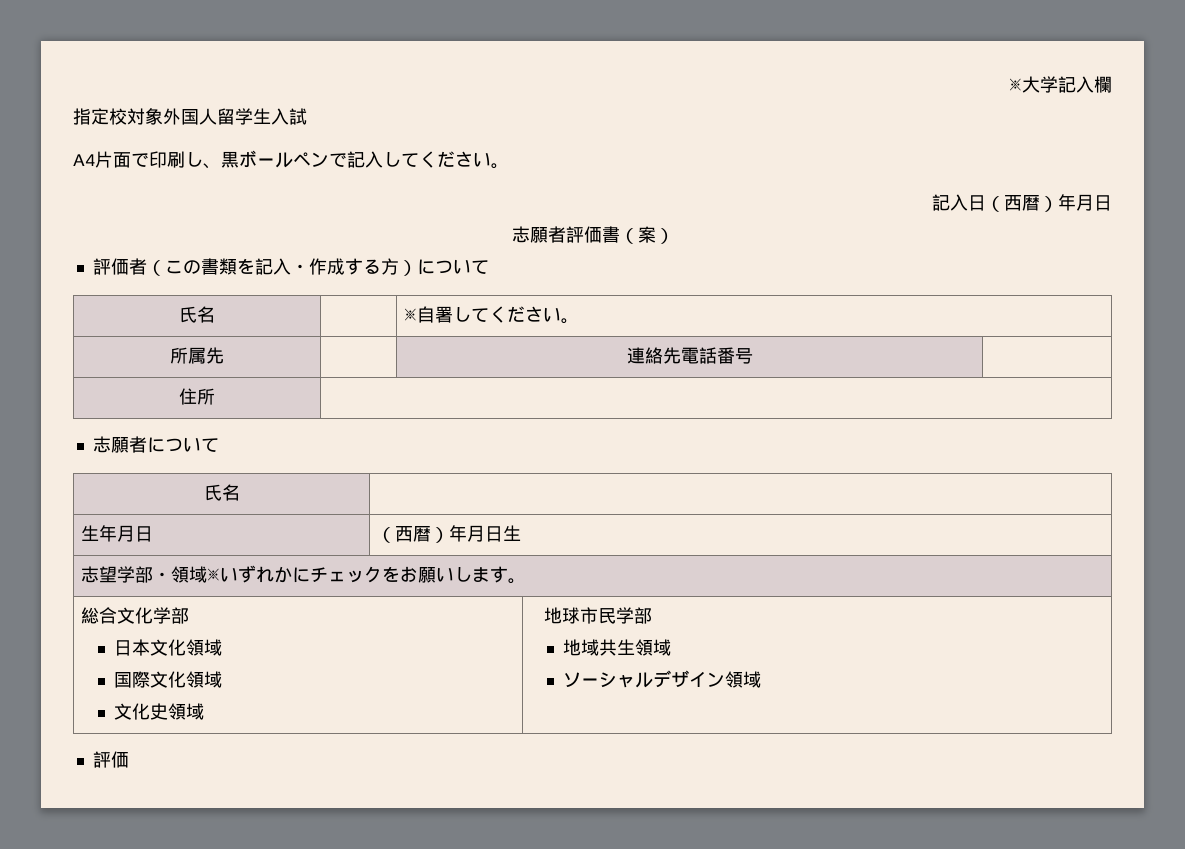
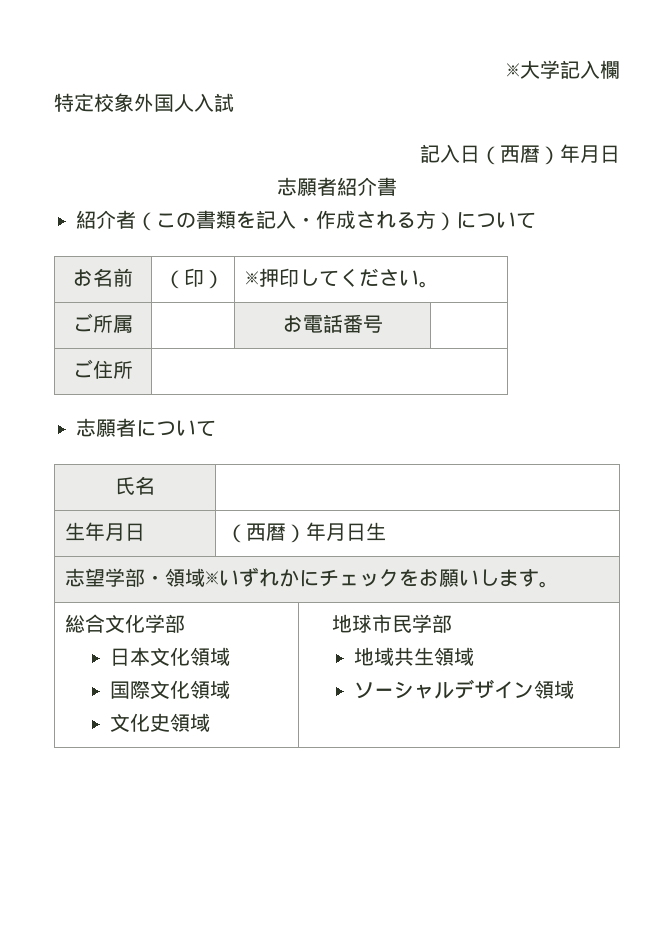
- 指定校対象外国人留学生入試
+ 特定校象外国人入試
- A4片面で印刷し、黒ボールペンで記入してください。
- 志願者評価書（案）
- 評価者（この書類を記入・作成する方）について
+ 志願者紹介書
+ 紹介者（この書類を記入・作成される方）について
- 氏名 | | ※自署してください。
- 所属先 | | 連絡先電話番号 |
+ お名前 | （印） | ※押印してください。
+ ご所属 | | お電話番号 |
- 住所 |
+ ご住所 |
  総合文化学部
  日本文化領域
  国際文化領域
  文化史領域 | 地球市民学部
  地域共生領域
  ソーシャルデザイン領域
- 評価

